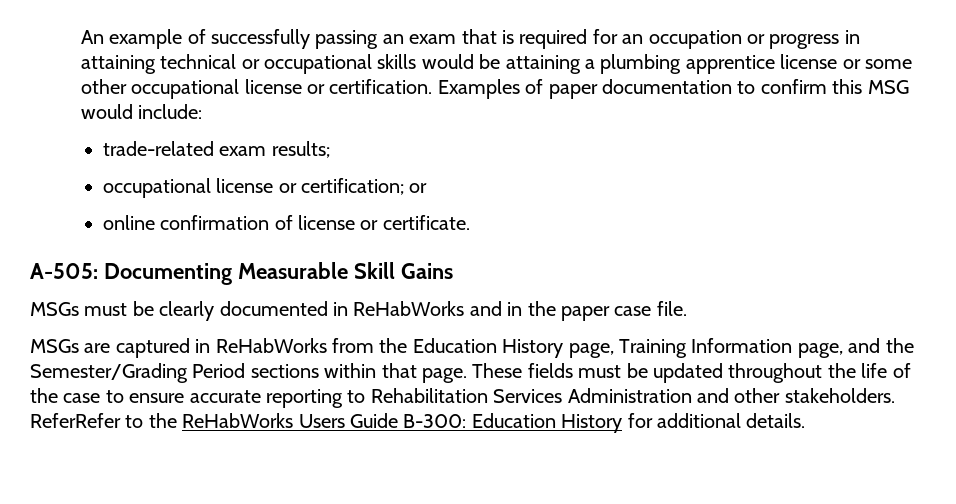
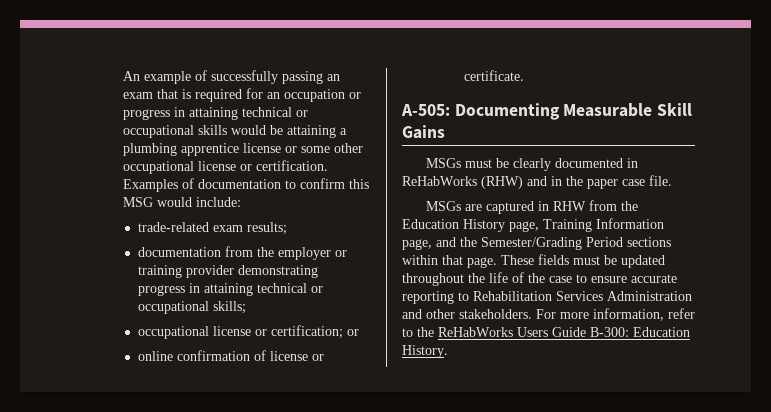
- Examples of paper documentation to confirm this MSG would include:
+ Examples of documentation to confirm this MSG would include:
+ documentation from the employer or training provider demonstrating progress in attaining technical or occupational skills;
- MSGs must be clearly documented in ReHabWorks and in the paper case file.
+ MSGs must be clearly documented in ReHabWorks (RHW) and in the paper case file.
- MSGs are captured in ReHabWorks from the Education History page, Training Information page, and the Semester/Grading Period sections within that page.
+ MSGs are captured in RHW from the Education History page, Training Information page, and the Semester/Grading Period sections within that page.
- ReferRefer to the ReHabWorks Users Guide B-300: Education History for additional details.
+ For more information, refer to the ReHabWorks Users Guide B-300: Education History.

